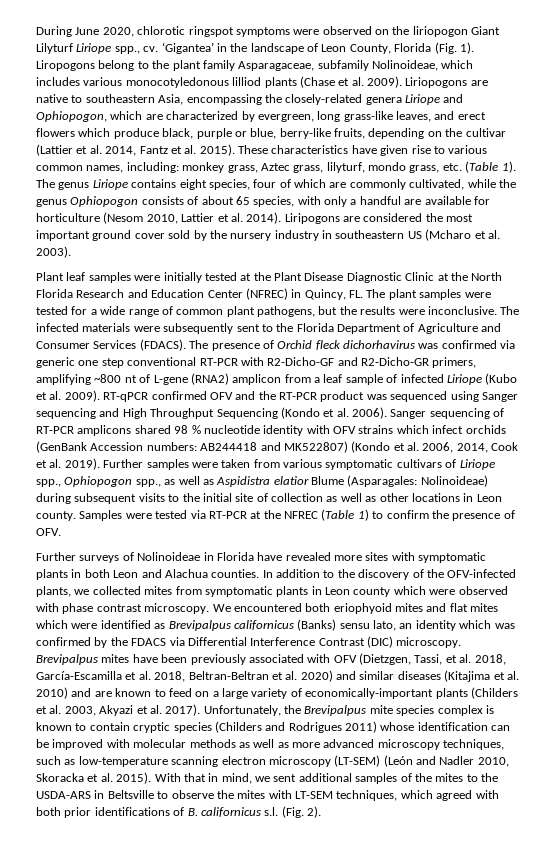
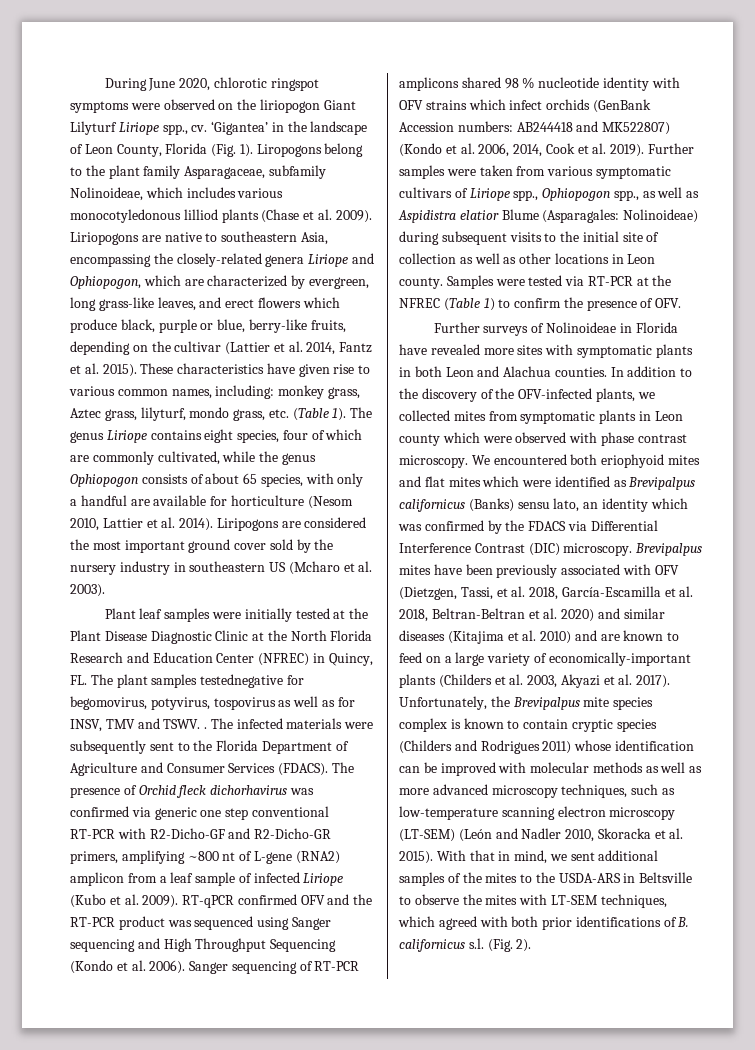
- Plant leaf samples were initially tested at the Plant Disease Diagnostic Clinic at the North Florida Research and Education Center (NFREC) in Quincy, FL. The plant samples were tested for a wide range of common plant pathogens, but the results were inconclusive.
+ Plant leaf samples were initially tested at the Plant Disease Diagnostic Clinic at the North Florida Research and Education Center (NFREC) in Quincy, FL. The plant samples testednegative for begomovirus, potyvirus, tospovirus as well as for INSV, TMV and TSWV. .

